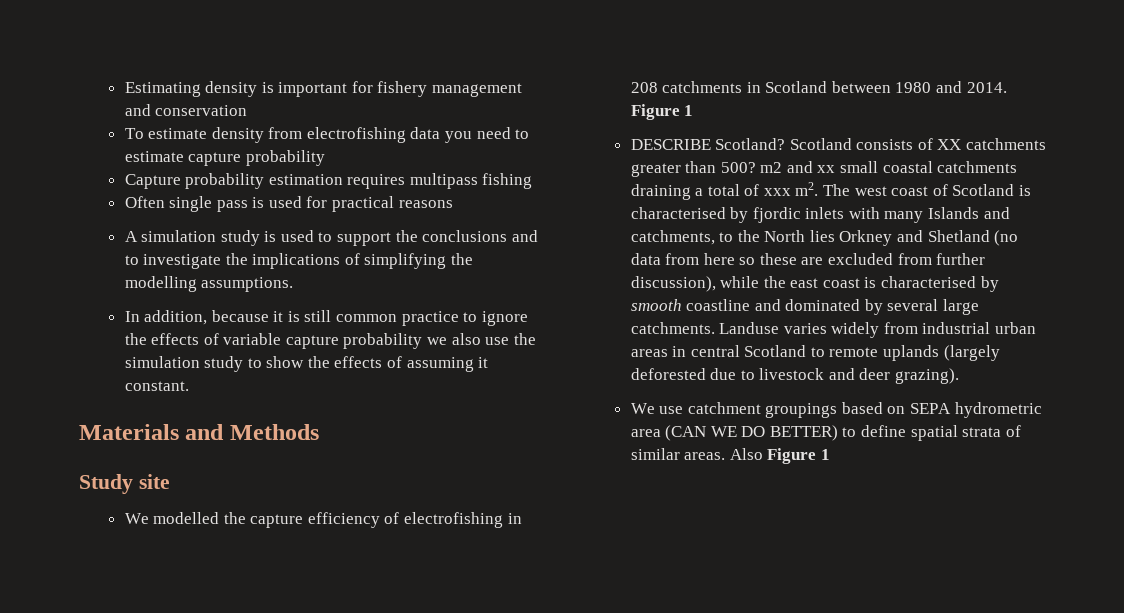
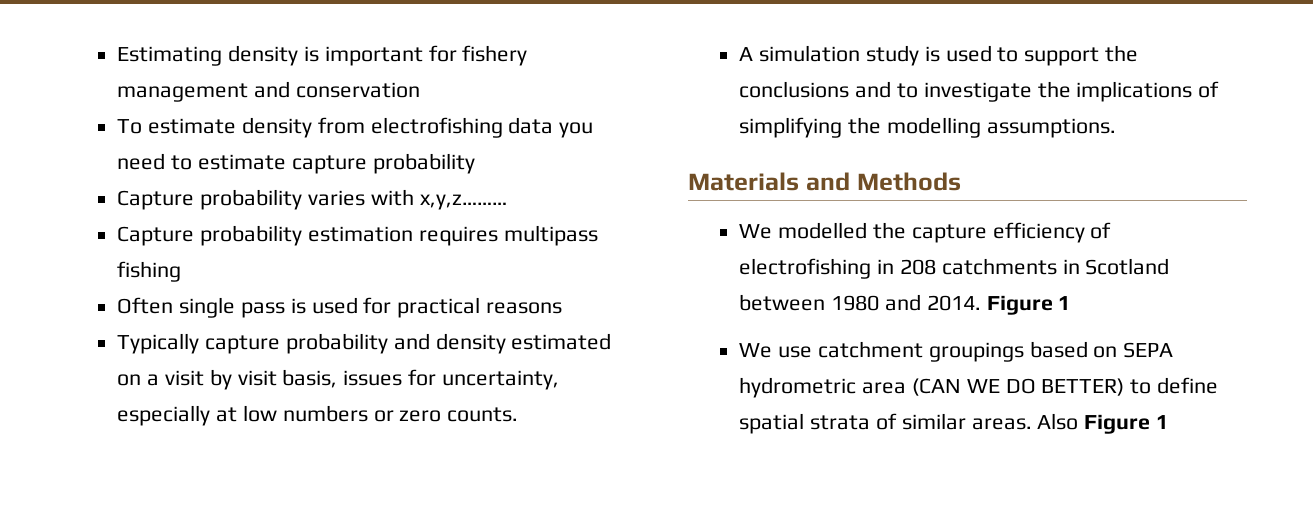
+ Capture probability varies with x,y,z………
+ Typically capture probability and density estimated on a visit by visit basis, issues for uncertainty, especially at low numbers or zero counts.
- In addition, because it is still common practice to ignore the effects of variable capture probability we also use the simulation study to show the effects of assuming it constant.
- Study site
- DESCRIBE Scotland? Scotland consists of XX catchments greater than 500? m2 and xx small coastal catchments draining a total of xxx m2. The west coast of Scotland is characterised by fjordic inlets with many Islands and catchments, to the North lies Orkney and Shetland (no data from here so these are excluded from further discussion), while the east coast is characterised by smooth coastline and dominated by several large catchments. Landuse varies widely from industrial urban areas in central Scotland to remote uplands (largely deforested due to livestock and deer grazing).

